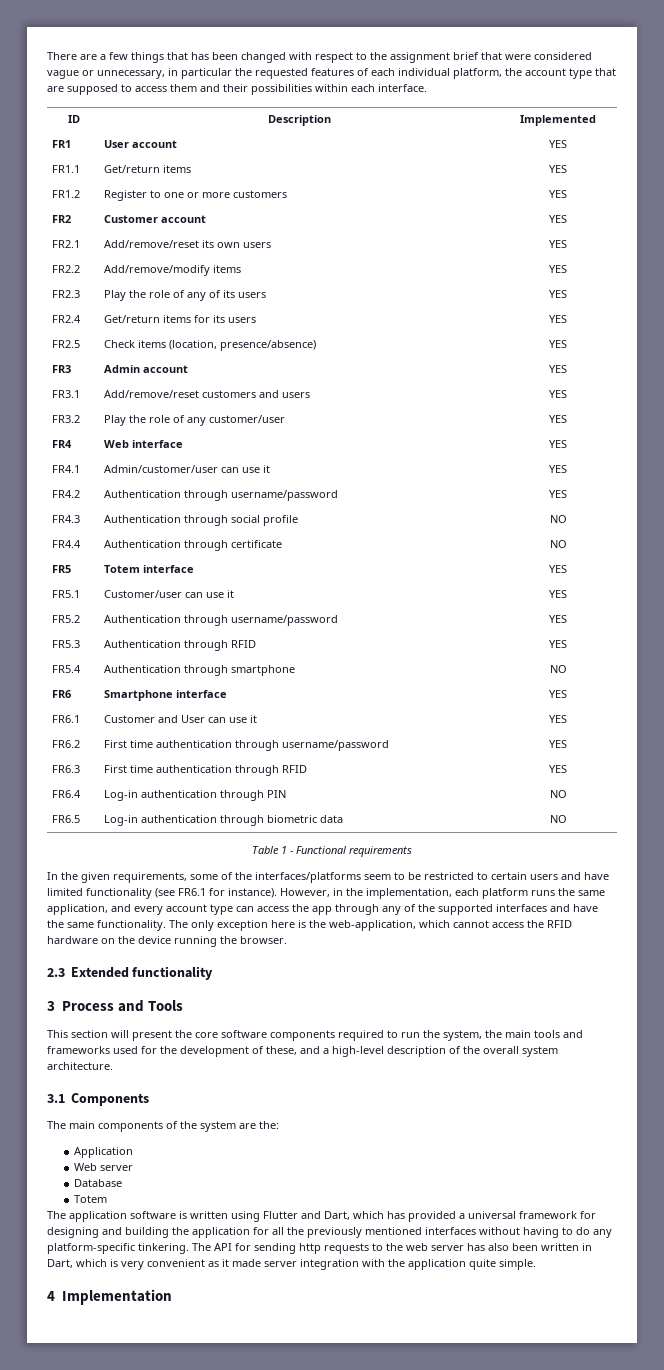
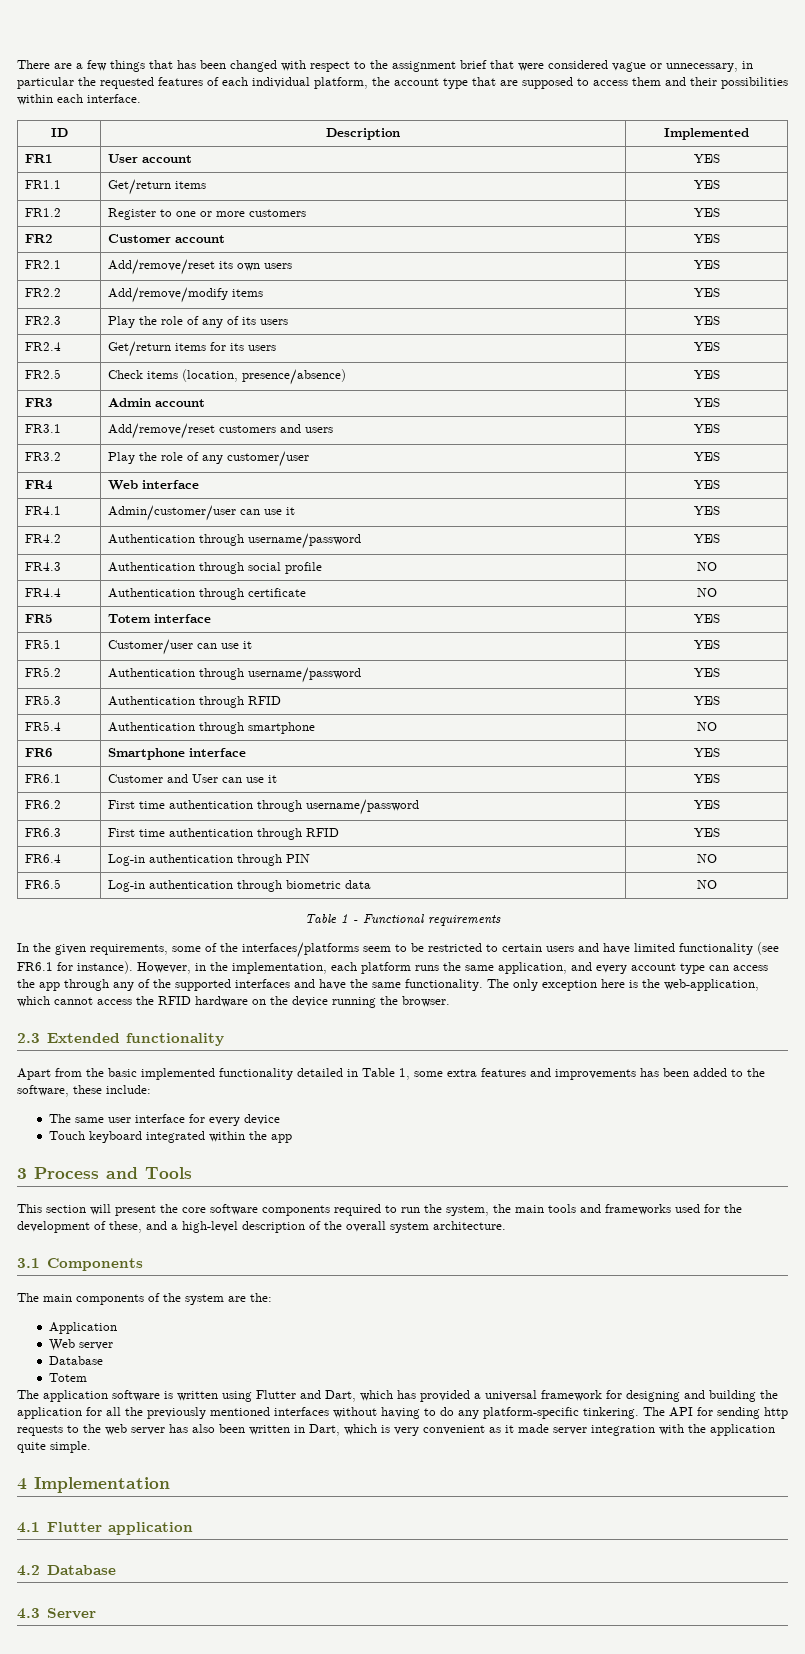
+ Apart from the basic implemented functionality detailed in Table 1, some extra features and improvements has been added to the software, these include:
+ The same user interface for every device
+ Touch keyboard integrated within the app
+ 4.1 Flutter application
+ 4.2 Database
+ 4.3 Server

